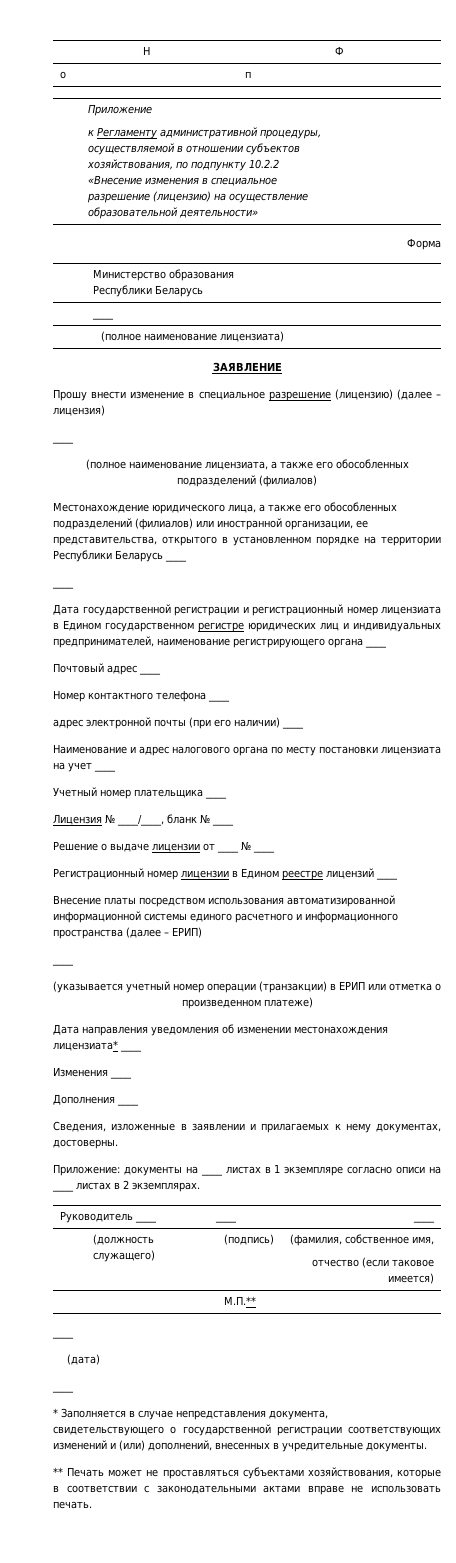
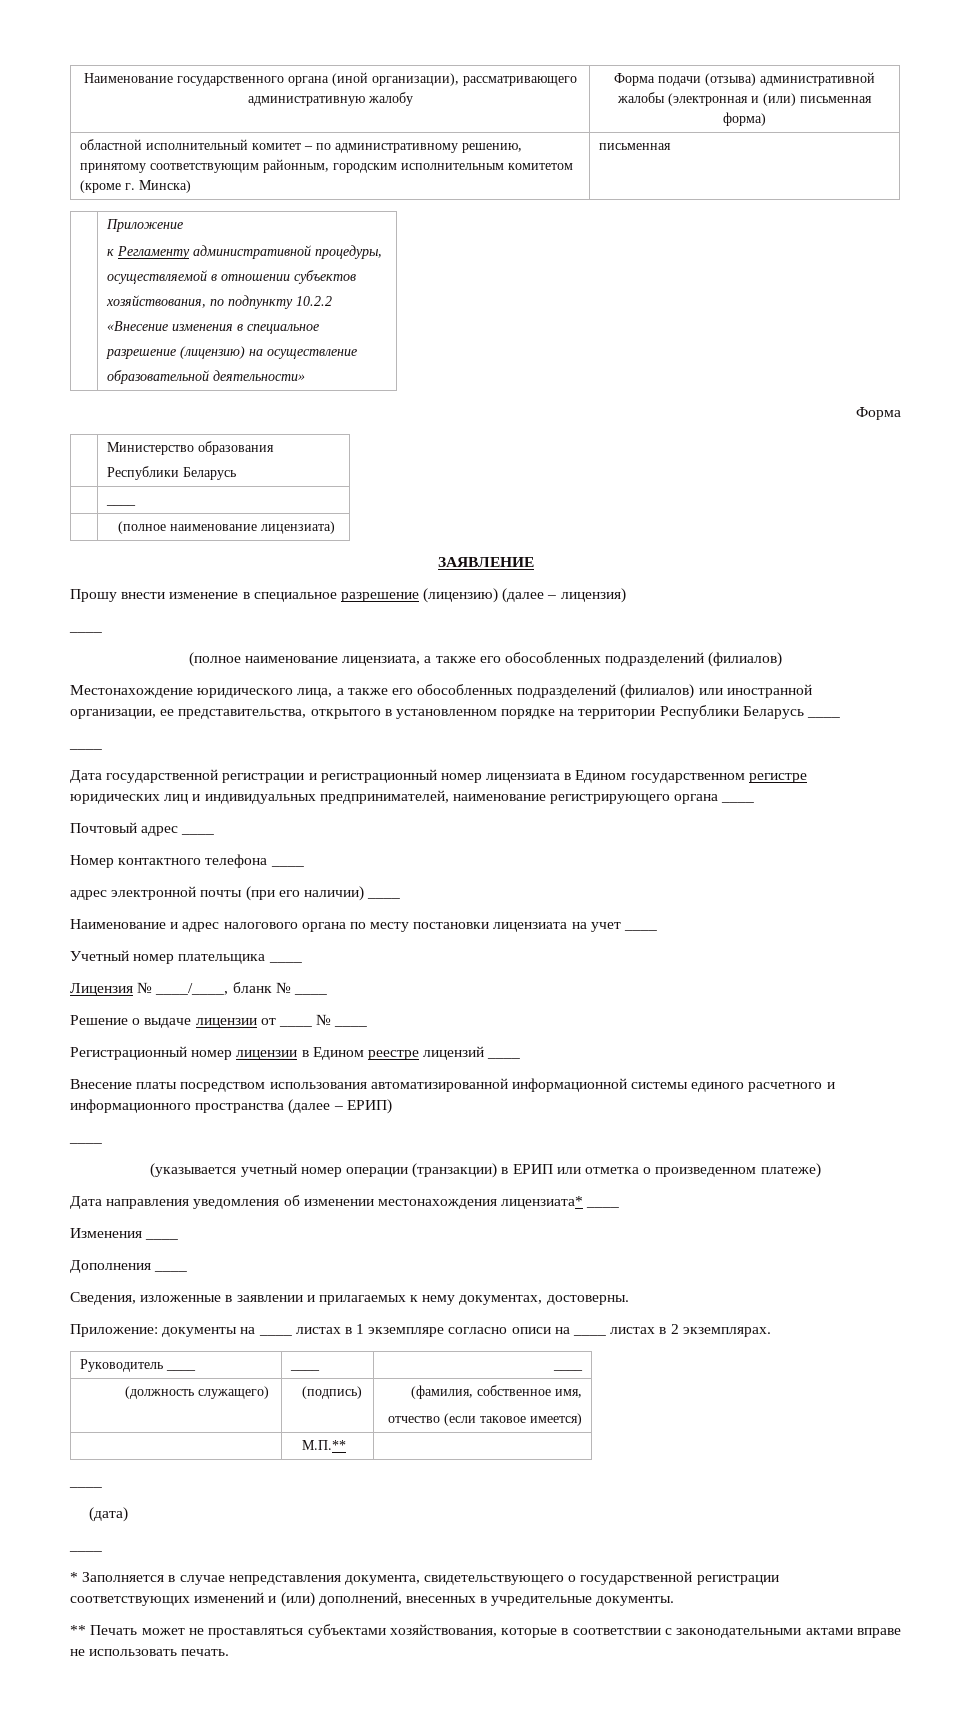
- Н | Ф
- о | п
+ Наименование государственного органа (иной организации), рассматривающего административную жалобу | Форма подачи (отзыва) административной жалобы (электронная и (или) письменная форма)
+ областной исполнительный комитет – по административному решению, принятому соответствующим районным, городским исполнительным комитетом (кроме г. Минска) | письменная

